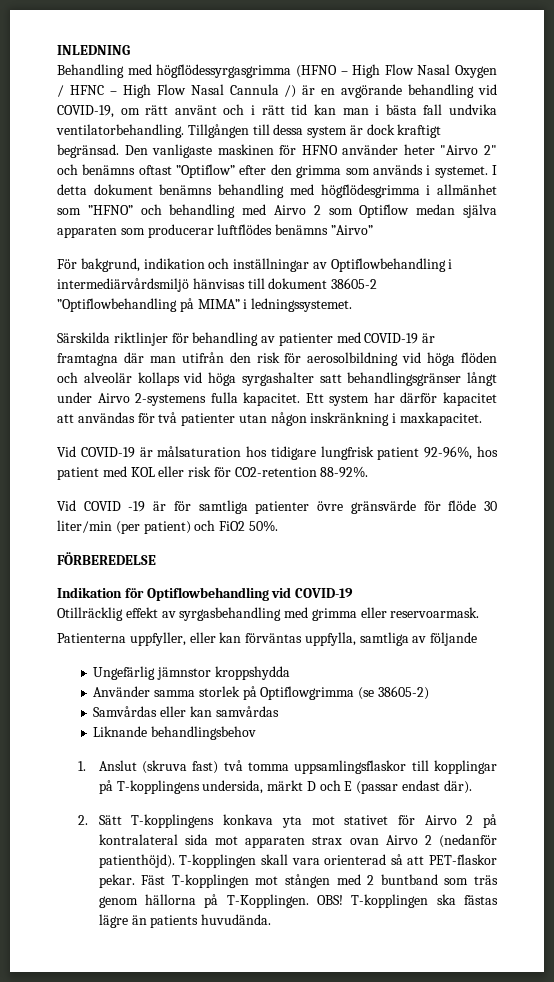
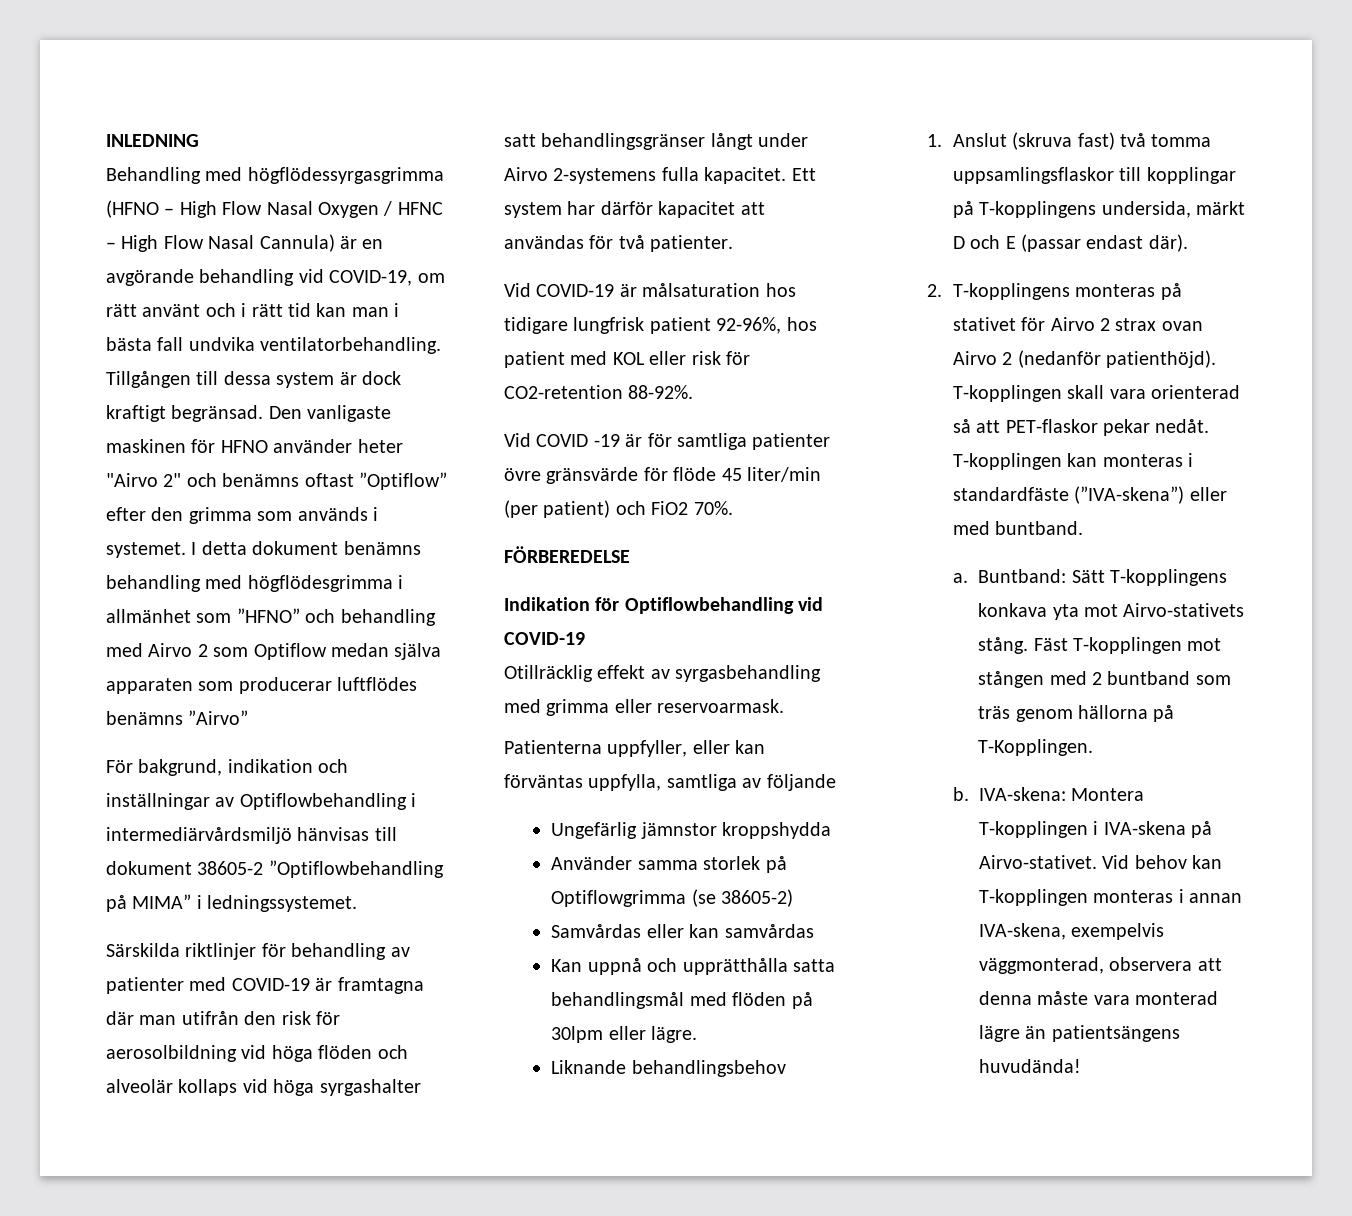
- Behandling med högflödessyrgasgrimma (HFNO – High Flow Nasal Oxygen / HFNC – High Flow Nasal Cannula /) är en avgörande behandling vid COVID-19, om rätt använt och i rätt tid kan man i bästa fall undvika ventilatorbehandling.
+ Behandling med högflödessyrgasgrimma (HFNO – High Flow Nasal Oxygen / HFNC – High Flow Nasal Cannula) är en avgörande behandling vid COVID-19, om rätt använt och i rätt tid kan man i bästa fall undvika ventilatorbehandling.
- Ett system har därför kapacitet att användas för två patienter utan någon inskränkning i maxkapacitet.
+ Ett system har därför kapacitet att användas för två patienter.
- Vid COVID -19 är för samtliga patienter övre gränsvärde för flöde 30 liter/min (per patient) och FiO2 50%.
+ Vid COVID -19 är för samtliga patienter övre gränsvärde för flöde 45 liter/min (per patient) och FiO2 70%.
+ Kan uppnå och upprätthålla satta behandlingsmål med flöden på 30lpm eller lägre.
- 2. Sätt T-kopplingens konkava yta mot stativet för Airvo 2 på kontralateral sida mot apparaten strax ovan Airvo 2 (nedanför patienthöjd).
+ 2. T-kopplingens monteras på stativet för Airvo 2 strax ovan Airvo 2 (nedanför patienthöjd).
- T-kopplingen skall vara orienterad så att PET-flaskor pekar.
+ T-kopplingen skall vara orienterad så att PET-flaskor pekar nedåt. T-kopplingen kan monteras i standardfäste (”IVA-skena”) eller med buntband.
+ a. Buntband: Sätt T-kopplingens konkava yta mot Airvo-stativets stång.
- Fäst T-kopplingen mot stången med 2 buntband som träs genom hällorna på T-Kopplingen. OBS! T-kopplingen ska fästas lägre än patients huvudända.
+ Fäst T-kopplingen mot stången med 2 buntband som träs genom hällorna på T-Kopplingen.
+ b. IVA-skena: Montera T-kopplingen i IVA-skena på Airvo-stativet. Vid behov kan T-kopplingen monteras i annan IVA-skena, exempelvis väggmonterad, observera att denna måste vara monterad lägre än patientsängens huvudända!

